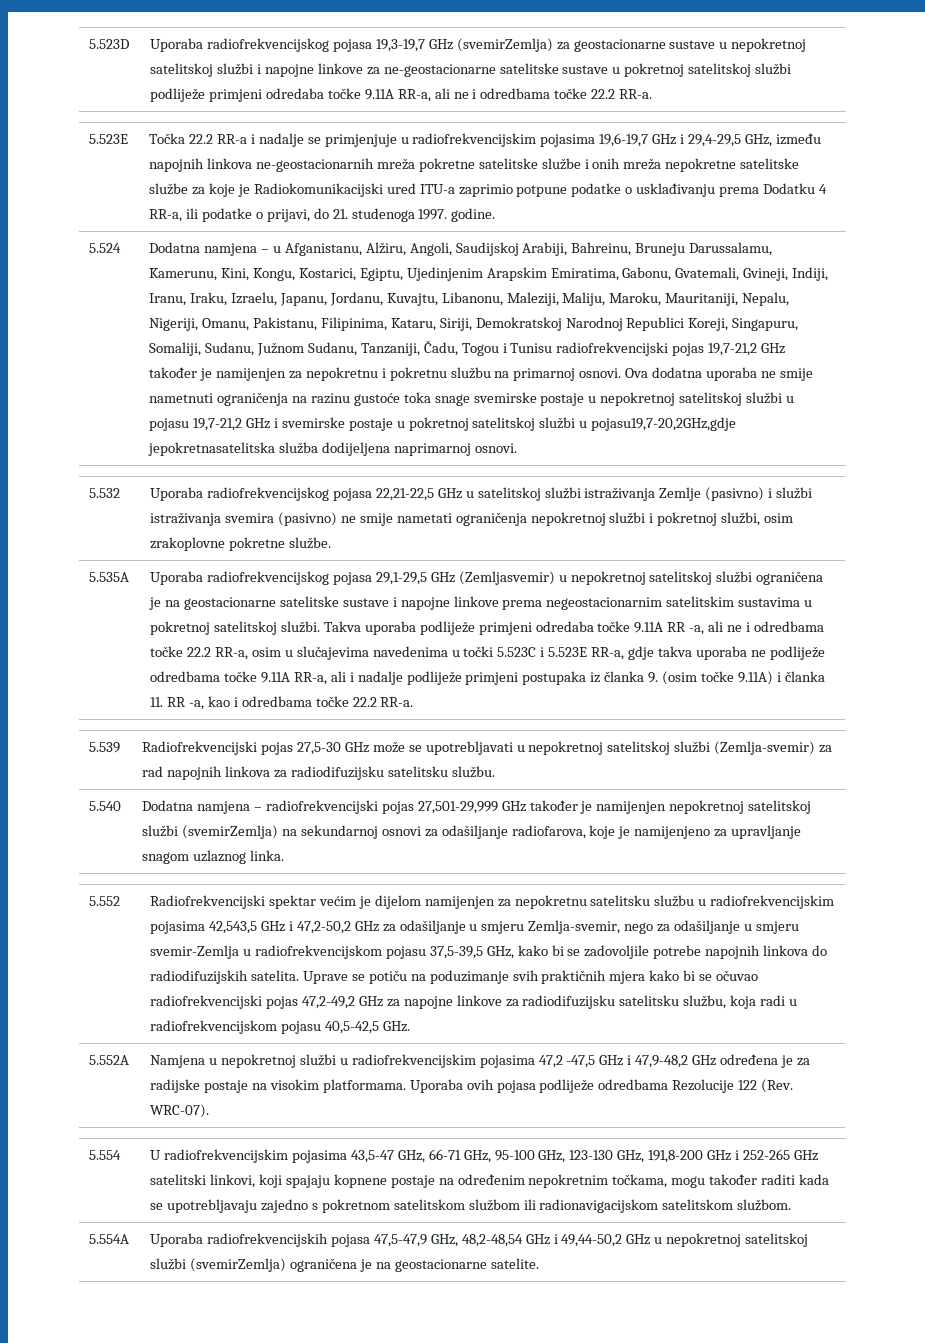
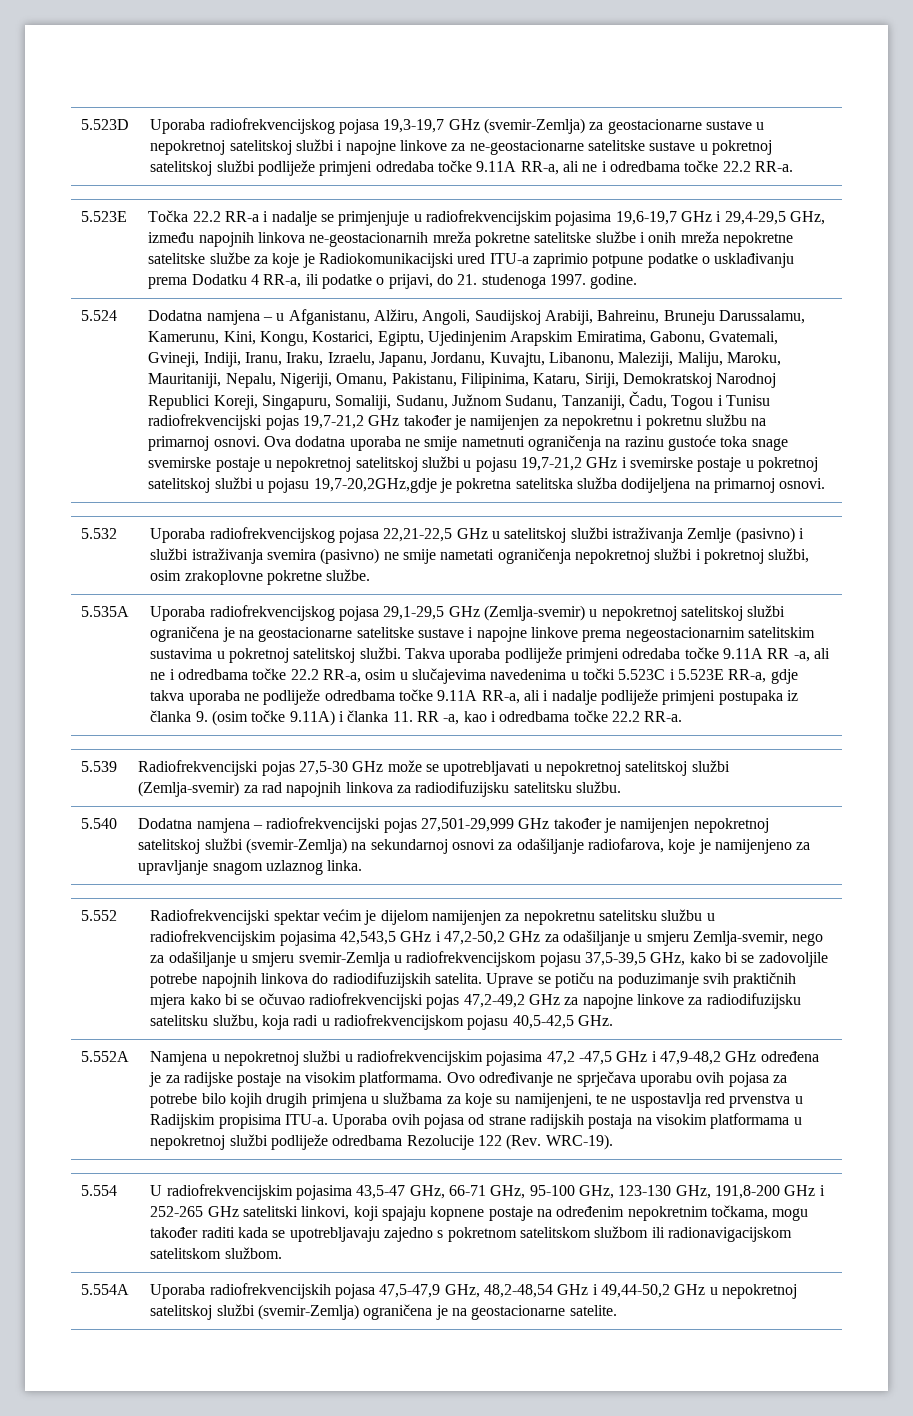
- 5.523D | Uporaba radiofrekvencijskog pojasa 19,3-19,7 GHz (svemirZemlja) za geostacionarne sustave u nepokretnoj satelitskoj službi i napojne linkove za ne-geostacionarne satelitske sustave u pokretnoj satelitskoj službi podliježe primjeni odredaba točke 9.11A RR-a, ali ne i odredbama točke 22.2 RR-a.
+ 5.523D | Uporaba radiofrekvencijskog pojasa 19,3-19,7 GHz (svemir-Zemlja) za geostacionarne sustave u nepokretnoj satelitskoj službi i napojne linkove za ne-geostacionarne satelitske sustave u pokretnoj satelitskoj službi podliježe primjeni odredaba točke 9.11A RR-a, ali ne i odredbama točke 22.2 RR-a.
- Ova dodatna uporaba ne smije nametnuti ograničenja na razinu gustoće toka snage svemirske postaje u nepokretnoj satelitskoj službi u pojasu 19,7-21,2 GHz i svemirske postaje u pokretnoj satelitskoj službi u pojasu19,7-20,2GHz,gdje jepokretnasatelitska služba dodijeljena naprimarnoj osnovi.
+ Ova dodatna uporaba ne smije nametnuti ograničenja na razinu gustoće toka snage svemirske postaje u nepokretnoj satelitskoj službi u pojasu 19,7-21,2 GHz i svemirske postaje u pokretnoj satelitskoj službi u pojasu 19,7-20,2GHz,gdje je pokretna satelitska služba dodijeljena na primarnoj osnovi.
- Uporaba radiofrekvencijskog pojasa 29,1-29,5 GHz (Zemljasvemir) u nepokretnoj satelitskoj službi ograničena je na geostacionarne satelitske sustave i napojne linkove prema negeostacionarnim satelitskim sustavima u pokretnoj satelitskoj službi.
+ Uporaba radiofrekvencijskog pojasa 29,1-29,5 GHz (Zemlja-svemir) u nepokretnoj satelitskoj službi ograničena je na geostacionarne satelitske sustave i napojne linkove prema negeostacionarnim satelitskim sustavima u pokretnoj satelitskoj službi.
- 5.540 | Dodatna namjena – radiofrekvencijski pojas 27,501-29,999 GHz također je namijenjen nepokretnoj satelitskoj službi (svemirZemlja) na sekundarnoj osnovi za odašiljanje radiofarova, koje je namijenjeno za upravljanje snagom uzlaznog linka.
+ 5.540 | Dodatna namjena – radiofrekvencijski pojas 27,501-29,999 GHz također je namijenjen nepokretnoj satelitskoj službi (svemir-Zemlja) na sekundarnoj osnovi za odašiljanje radiofarova, koje je namijenjeno za upravljanje snagom uzlaznog linka.
- Uporaba ovih pojasa podliježe odredbama Rezolucije 122 (Rev. WRC-07).
+ Ovo određivanje ne sprječava uporabu ovih pojasa za potrebe bilo kojih drugih primjena u službama za koje su namijenjeni, te ne uspostavlja red prvenstva u Radijskim propisima ITU-a. Uporaba ovih pojasa od strane radijskih postaja na visokim platformama u nepokretnoj službi podliježe odredbama Rezolucije 122 (Rev. WRC-19).
- 5.554A | Uporaba radiofrekvencijskih pojasa 47,5-47,9 GHz, 48,2-48,54 GHz i 49,44-50,2 GHz u nepokretnoj satelitskoj službi (svemirZemlja) ograničena je na geostacionarne satelite.
+ 5.554A | Uporaba radiofrekvencijskih pojasa 47,5-47,9 GHz, 48,2-48,54 GHz i 49,44-50,2 GHz u nepokretnoj satelitskoj službi (svemir-Zemlja) ograničena je na geostacionarne satelite.

